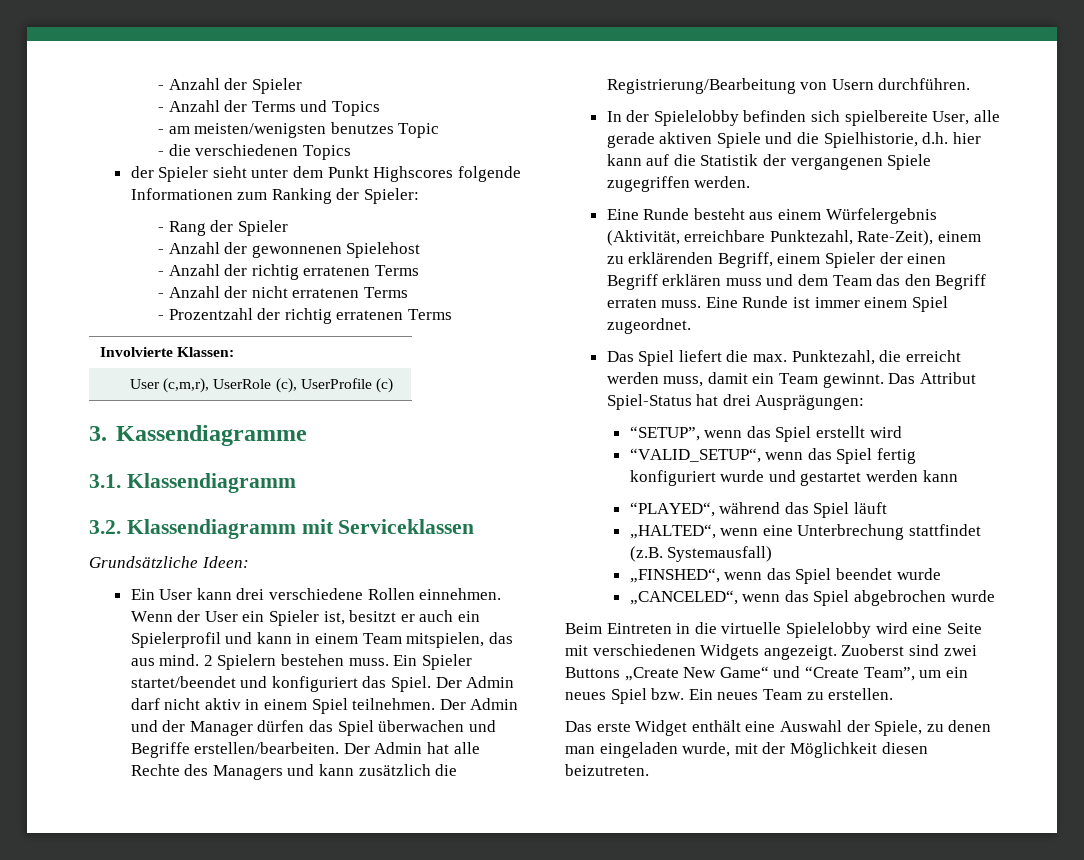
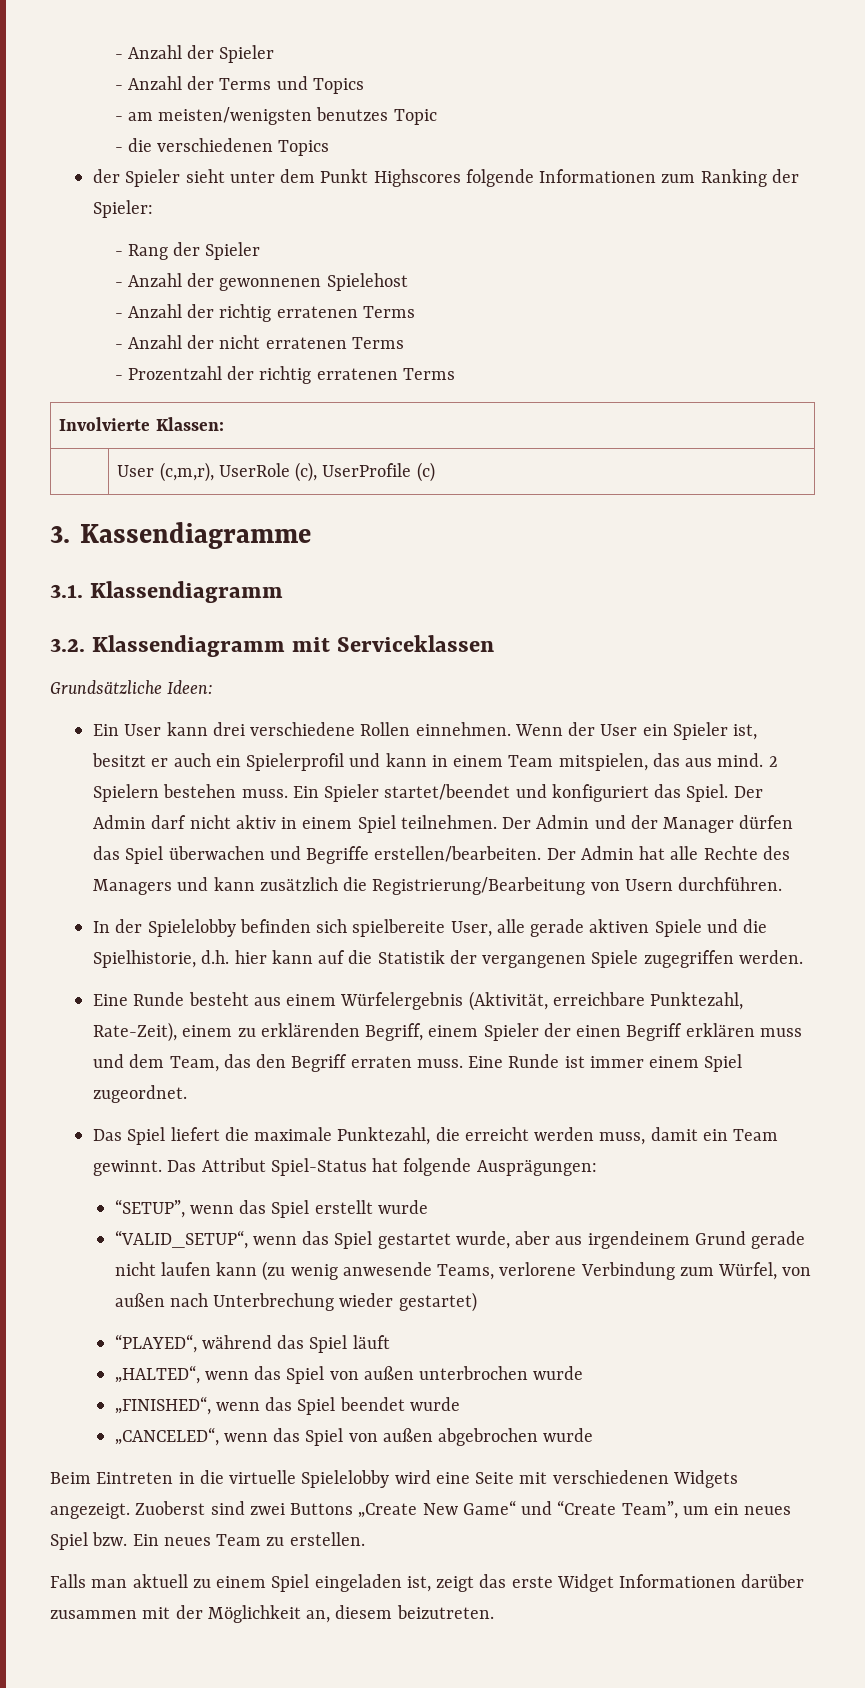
- Eine Runde besteht aus einem Würfelergebnis (Aktivität, erreichbare Punktezahl, Rate-Zeit), einem zu erklärenden Begriff, einem Spieler der einen Begriff erklären muss und dem Team das den Begriff erraten muss.
+ Eine Runde besteht aus einem Würfelergebnis (Aktivität, erreichbare Punktezahl, Rate-Zeit), einem zu erklärenden Begriff, einem Spieler der einen Begriff erklären muss und dem Team, das den Begriff erraten muss.
- Das Spiel liefert die max. Punktezahl, die erreicht werden muss, damit ein Team gewinnt.
+ Das Spiel liefert die maximale Punktezahl, die erreicht werden muss, damit ein Team gewinnt.
- Das Attribut Spiel-Status hat drei Ausprägungen:
+ Das Attribut Spiel-Status hat folgende Ausprägungen:
- “SETUP”, wenn das Spiel erstellt wird
+ “SETUP”, wenn das Spiel erstellt wurde
- “VALID_SETUP“, wenn das Spiel fertig konfiguriert wurde und gestartet werden kann
+ “VALID_SETUP“, wenn das Spiel gestartet wurde, aber aus irgendeinem Grund gerade nicht laufen kann (zu wenig anwesende Teams, verlorene Verbindung zum Würfel, von außen nach Unterbrechung wieder gestartet)
- „HALTED“, wenn eine Unterbrechung stattfindet (z.B. Systemausfall)
- „FINSHED“, wenn das Spiel beendet wurde
+ „HALTED“, wenn das Spiel von außen unterbrochen wurde
+ „FINISHED“, wenn das Spiel beendet wurde
- „CANCELED“, wenn das Spiel abgebrochen wurde
+ „CANCELED“, wenn das Spiel von außen abgebrochen wurde
- Das erste Widget enthält eine Auswahl der Spiele, zu denen man eingeladen wurde, mit der Möglichkeit diesen beizutreten.
+ Falls man aktuell zu einem Spiel eingeladen ist, zeigt das erste Widget Informationen darüber zusammen mit der Möglichkeit an, diesem beizutreten.

